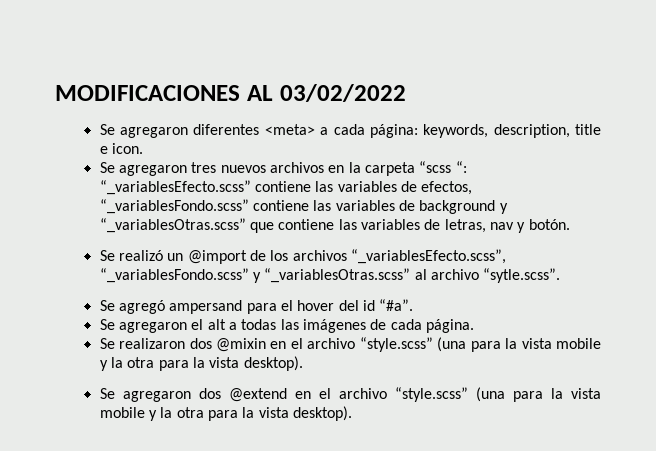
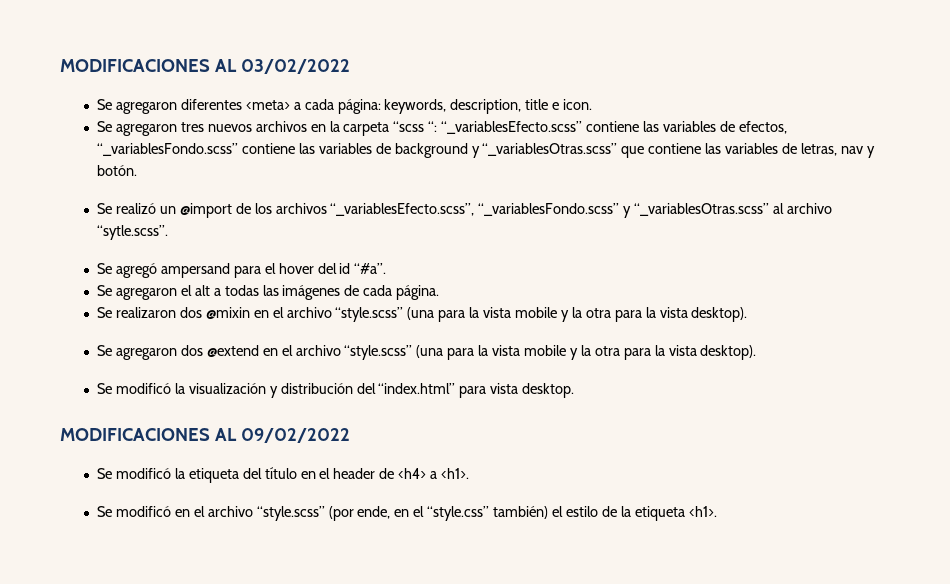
+ Se modificó la visualización y distribución del “index.html” para vista desktop.
+ MODIFICACIONES AL 09/02/2022
+ Se modificó la etiqueta del título en el header de <h4> a <h1>.
+ Se modificó en el archivo “style.scss” (por ende, en el “style.css” también) el estilo de la etiqueta <h1>.

